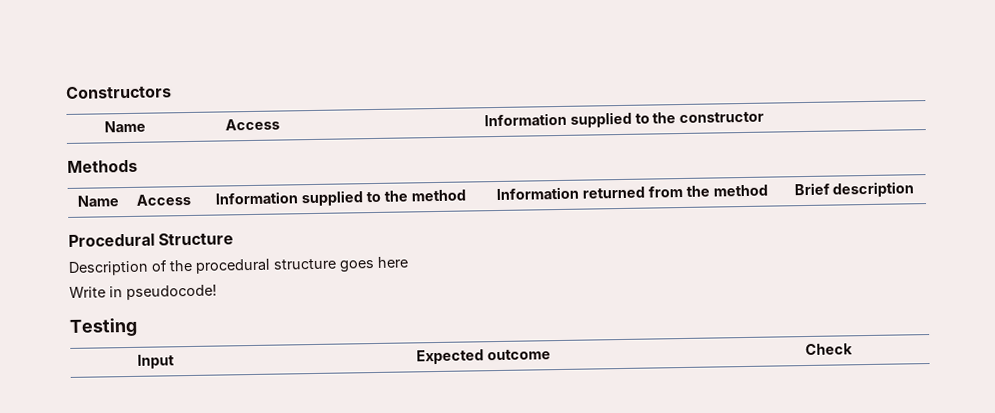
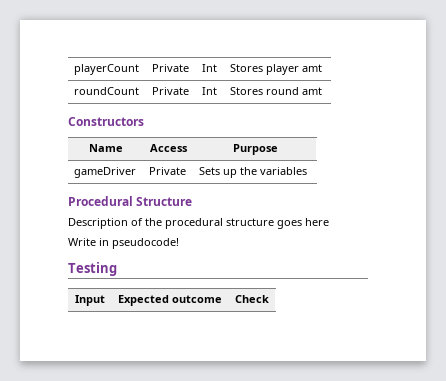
+ playerCount | Private | Int | Stores player amt
+ roundCount | Private | Int | Stores round amt
  Constructors
- Name | Access | Information supplied to the constructor
- Methods
- Name | Access | Information supplied to the method | Information returned from the method | Brief description
+ Name | Access | Purpose
+ gameDriver | Private | Sets up the variables

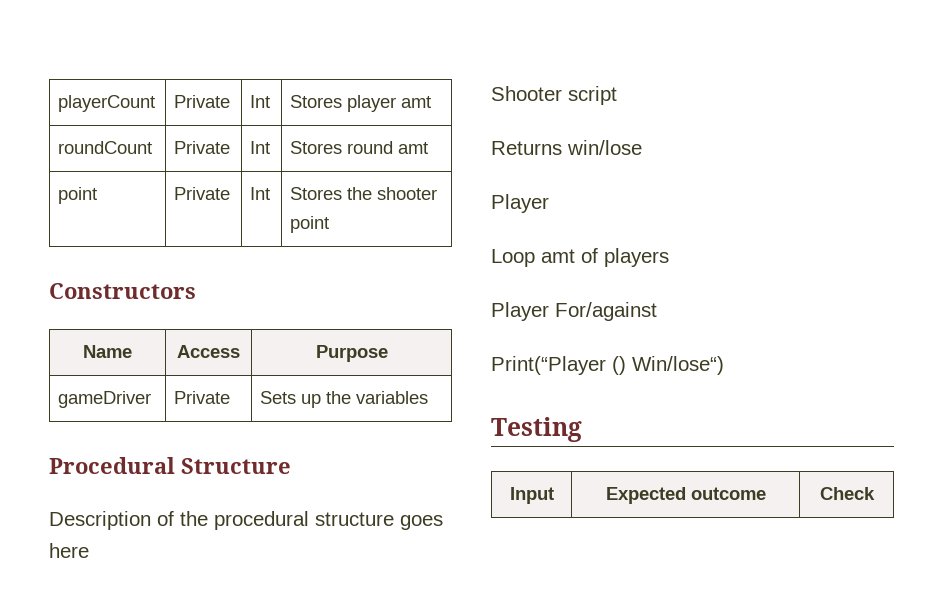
+ point | Private | Int | Stores the shooter point
- Write in pseudocode!
+ Shooter script
+ Returns win/lose
+ Player
+ Loop amt of players
+ Player For/against
+ Print(“Player () Win/lose“)

